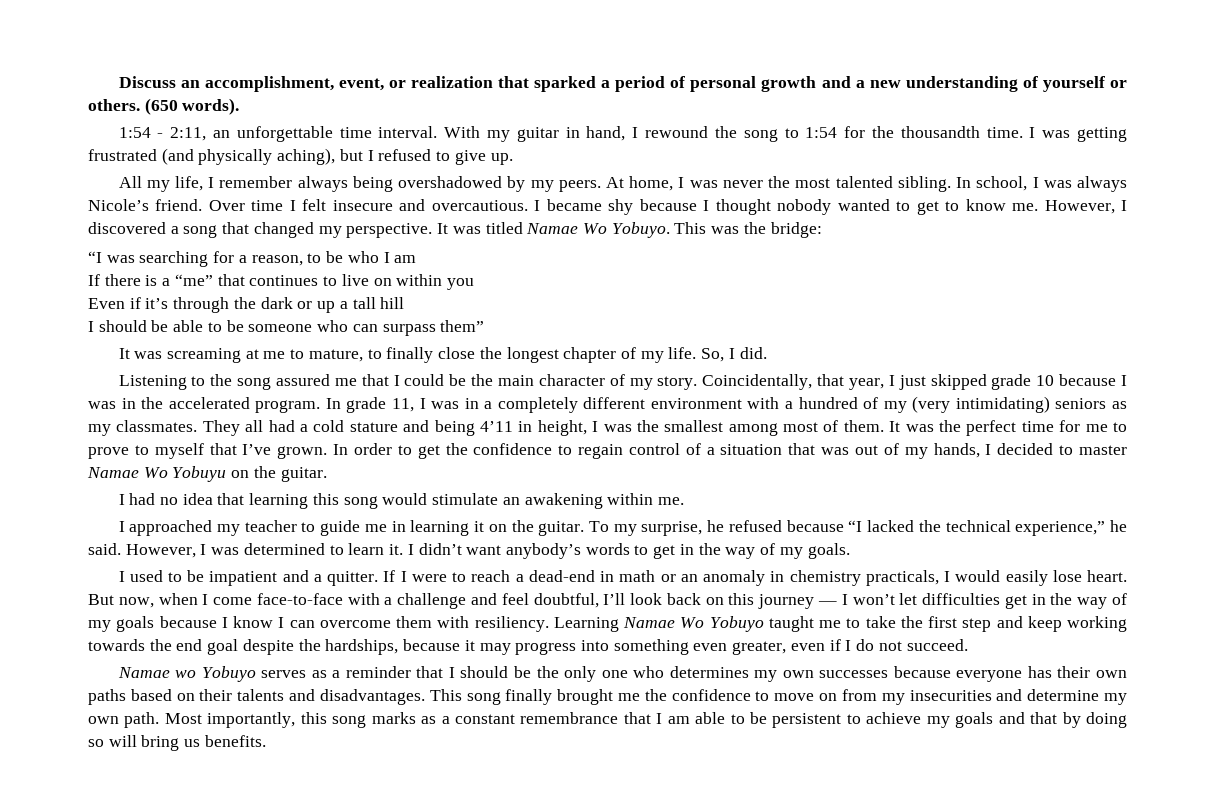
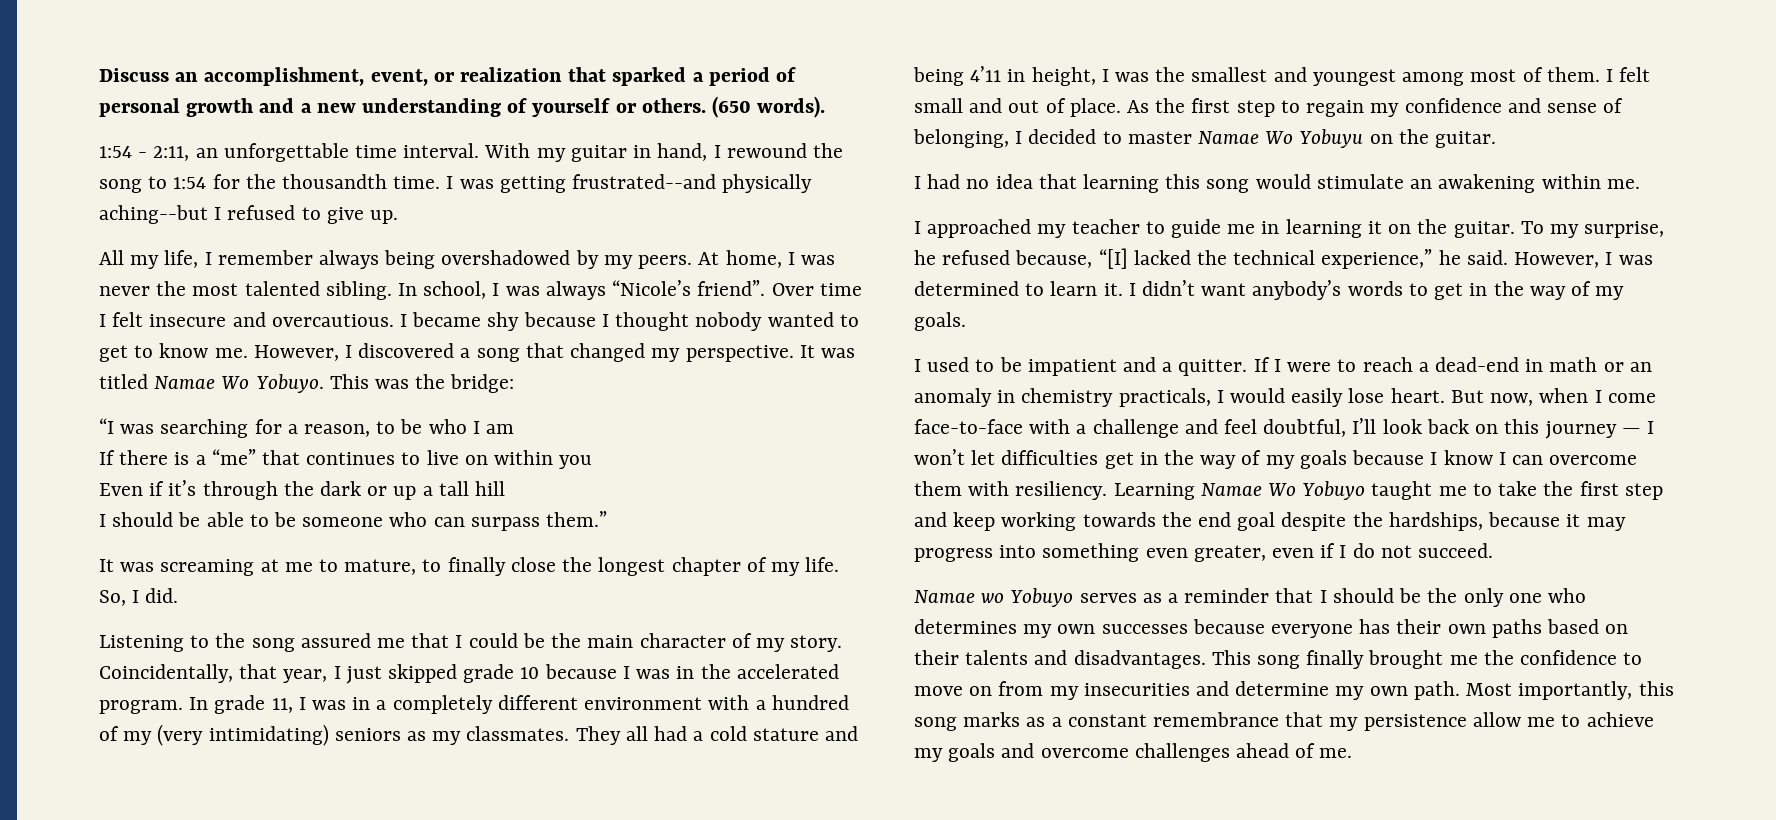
- I was getting frustrated (and physically aching), but I refused to give up.
+ I was getting frustrated--and physically aching--but I refused to give up.
- In school, I was always Nicole’s friend.
+ In school, I was always “Nicole’s friend”.
- I should be able to be someone who can surpass them”
+ I should be able to be someone who can surpass them.”
- They all had a cold stature and being 4’11 in height, I was the smallest among most of them.
+ They all had a cold stature and being 4’11 in height, I was the smallest and youngest among most of them.
- It was the perfect time for me to prove to myself that I’ve grown. In order to get the confidence to regain control of a situation that was out of my hands, I decided to master Namae Wo Yobuyu on the guitar.
+ I felt small and out of place. As the first step to regain my confidence and sense of belonging, I decided to master Namae Wo Yobuyu on the guitar.
- To my surprise, he refused because “I lacked the technical experience,” he said.
+ To my surprise, he refused because, “[I] lacked the technical experience,” he said.
- Most importantly, this song marks as a constant remembrance that I am able to be persistent to achieve my goals and that by doing so will bring us benefits.
+ Most importantly, this song marks as a constant remembrance that my persistence allow me to achieve my goals and overcome challenges ahead of me.

